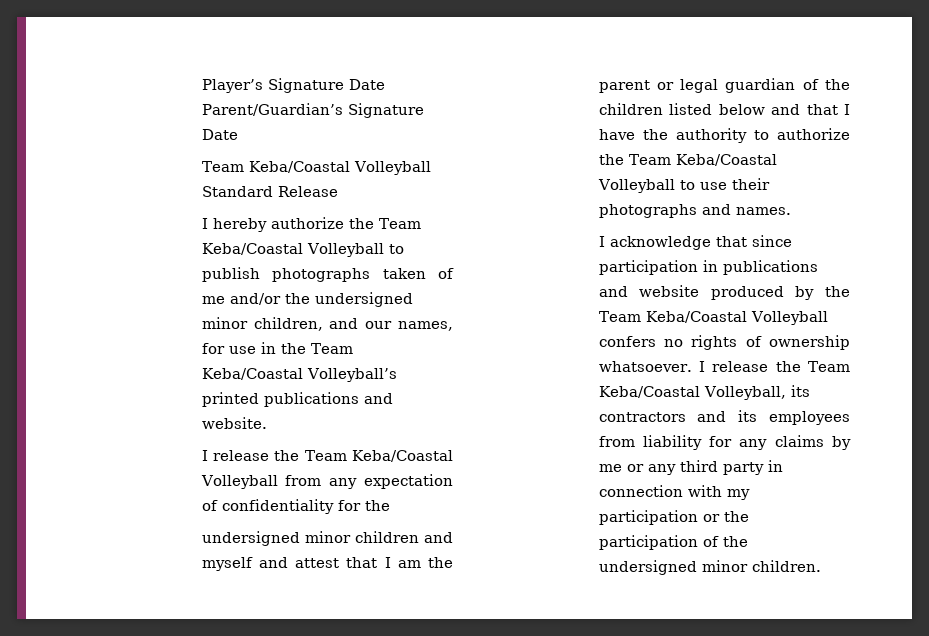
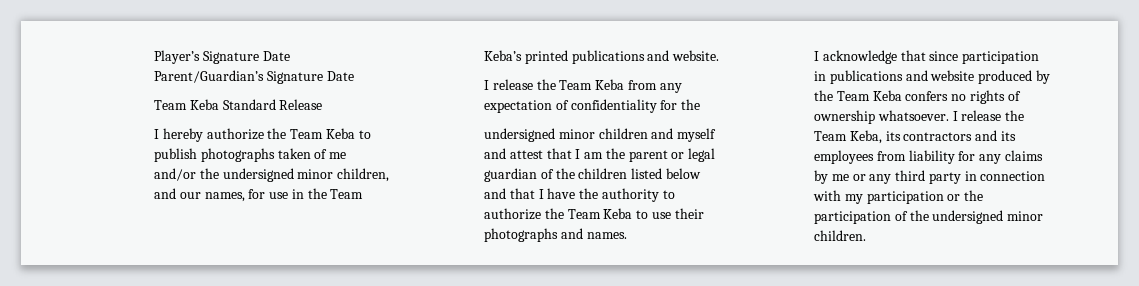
- Team Keba/Coastal Volleyball Standard Release
+ Team Keba Standard Release
- I hereby authorize the Team Keba/Coastal Volleyball to publish photographs taken of me and/or the undersigned minor children, and our names, for use in the Team Keba/Coastal Volleyball’s printed publications and website.
+ I hereby authorize the Team Keba to publish photographs taken of me and/or the undersigned minor children, and our names, for use in the Team Keba’s printed publications and website.
- I release the Team Keba/Coastal Volleyball from any expectation of confidentiality for the
+ I release the Team Keba from any expectation of confidentiality for the
- undersigned minor children and myself and attest that I am the parent or legal guardian of the children listed below and that I have the authority to authorize the Team Keba/Coastal Volleyball to use their photographs and names.
+ undersigned minor children and myself and attest that I am the parent or legal guardian of the children listed below and that I have the authority to authorize the Team Keba to use their photographs and names.
- I acknowledge that since participation in publications and website produced by the Team Keba/Coastal Volleyball confers no rights of ownership whatsoever.
+ I acknowledge that since participation in publications and website produced by the Team Keba confers no rights of ownership whatsoever.
- I release the Team Keba/Coastal Volleyball, its contractors and its employees from liability for any claims by me or any third party in connection with my participation or the participation of the undersigned minor children.
+ I release the Team Keba, its contractors and its employees from liability for any claims by me or any third party in connection with my participation or the participation of the undersigned minor children.

